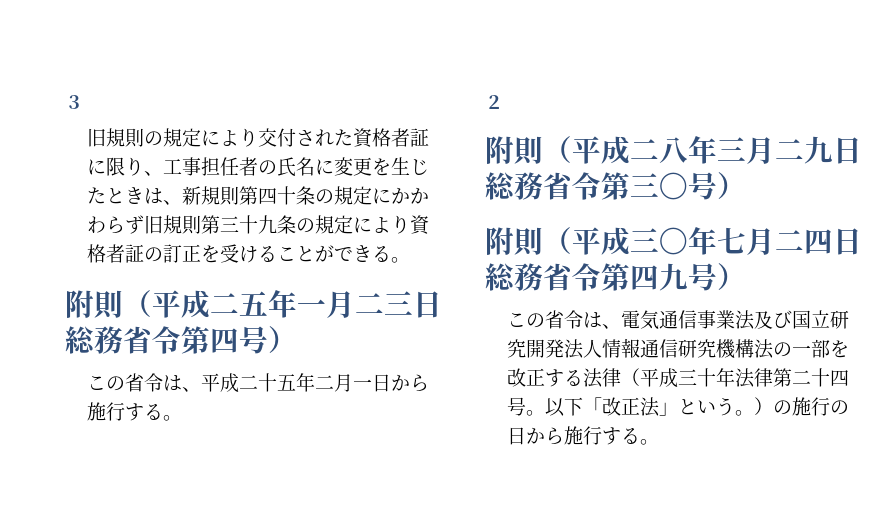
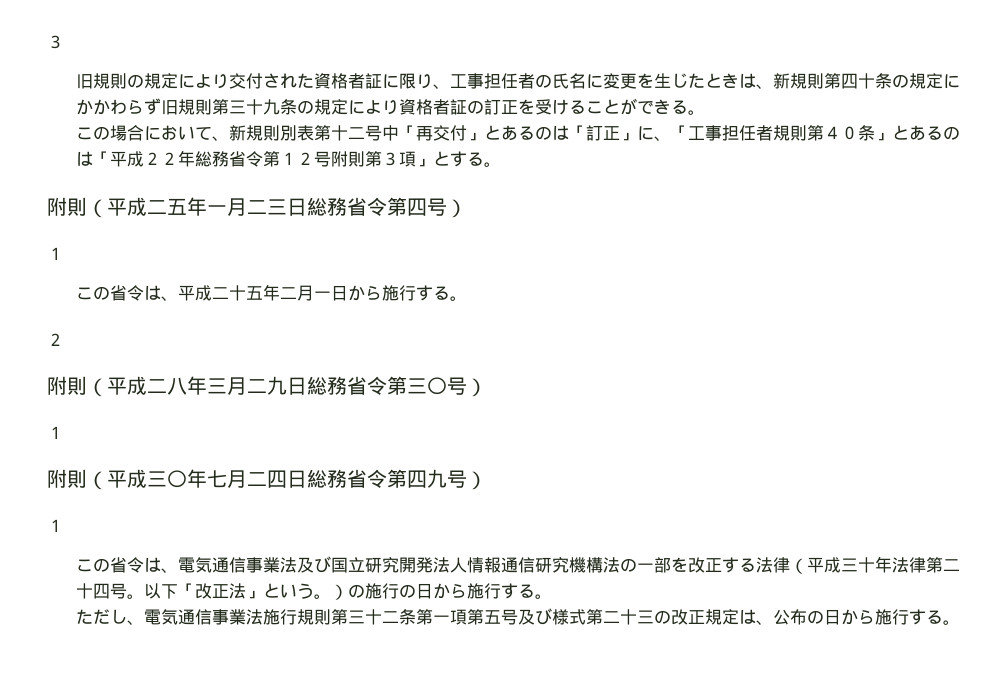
+ この場合において、新規則別表第十二号中「再交付」とあるのは「訂正」に、「工事担任者規則第４０条」とあるのは「平成２２年総務省令第１２号附則第３項」とする。
  附則（平成二五年一月二三日総務省令第四号）
+ １
  附則（平成二八年三月二九日総務省令第三〇号）
+ １
  附則（平成三〇年七月二四日総務省令第四九号）
+ １
+ ただし、電気通信事業法施行規則第三十二条第一項第五号及び様式第二十三の改正規定は、公布の日から施行する。

